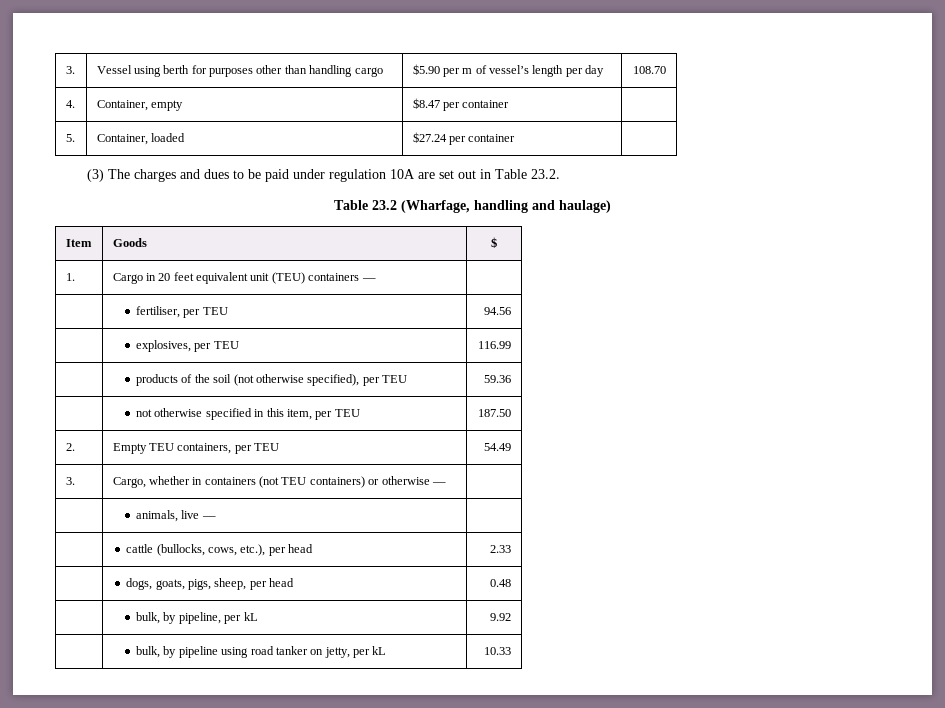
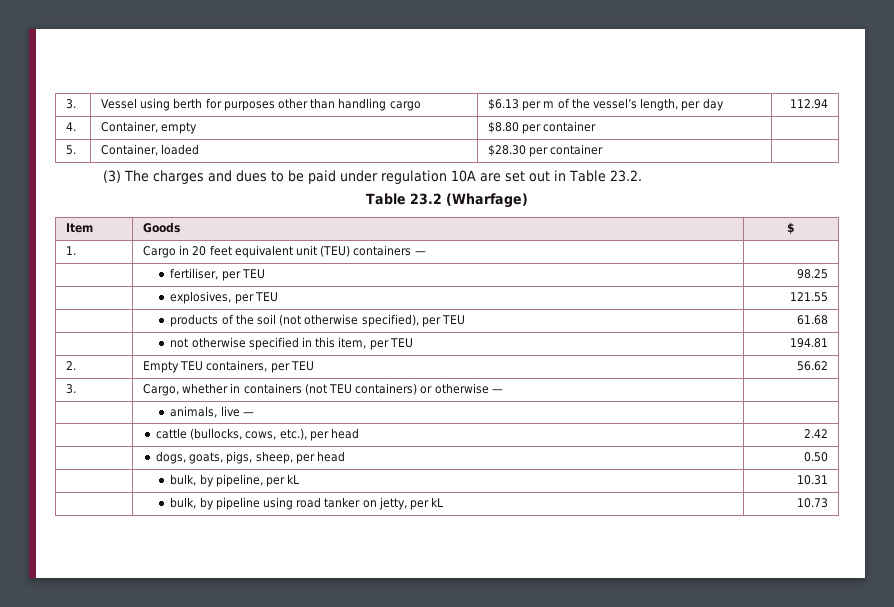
- 3. | Vessel using berth for purposes other than handling cargo | $5.90 per m of vessel’s length per day | 108.70
+ 3. | Vessel using berth for purposes other than handling cargo | $6.13 per m of the vessel’s length, per day | 112.94
- 4. | Container, empty | $8.47 per container |
+ 4. | Container, empty | $8.80 per container |
- 5. | Container, loaded | $27.24 per container |
+ 5. | Container, loaded | $28.30 per container |
- Table 23.2 (Wharfage, handling and haulage)
+ Table 23.2 (Wharfage)
- | fertiliser, per TEU | 94.56
+ | fertiliser, per TEU | 98.25
- | explosives, per TEU | 116.99
+ | explosives, per TEU | 121.55
- | products of the soil (not otherwise specified), per TEU | 59.36
+ | products of the soil (not otherwise specified), per TEU | 61.68
- | not otherwise specified in this item, per TEU | 187.50
+ | not otherwise specified in this item, per TEU | 194.81
- 2. | Empty TEU containers, per TEU | 54.49
+ 2. | Empty TEU containers, per TEU | 56.62
- | cattle (bullocks, cows, etc.), per head | 2.33
+ | cattle (bullocks, cows, etc.), per head | 2.42
- | dogs, goats, pigs, sheep, per head | 0.48
+ | dogs, goats, pigs, sheep, per head | 0.50
- | bulk, by pipeline, per kL | 9.92
+ | bulk, by pipeline, per kL | 10.31
- | bulk, by pipeline using road tanker on jetty, per kL | 10.33
+ | bulk, by pipeline using road tanker on jetty, per kL | 10.73

